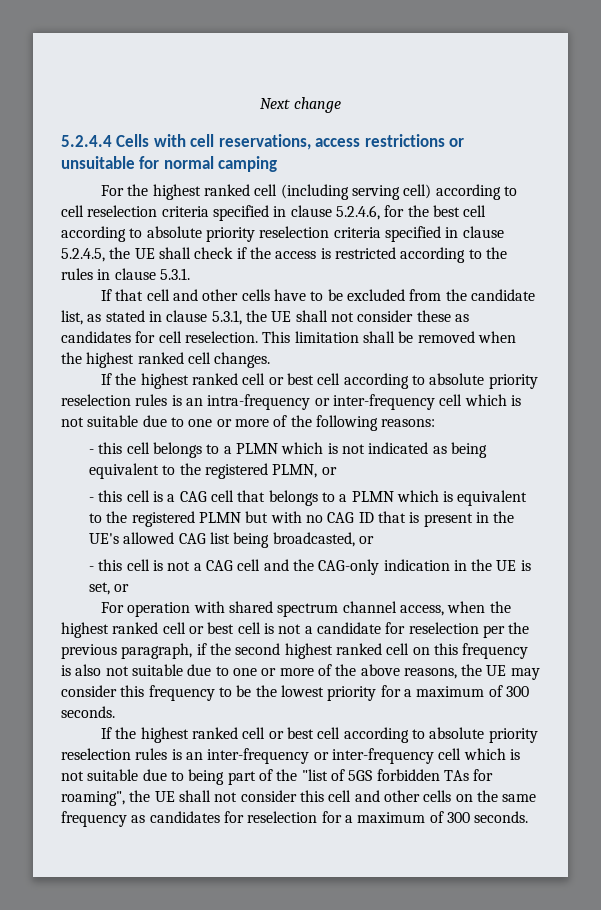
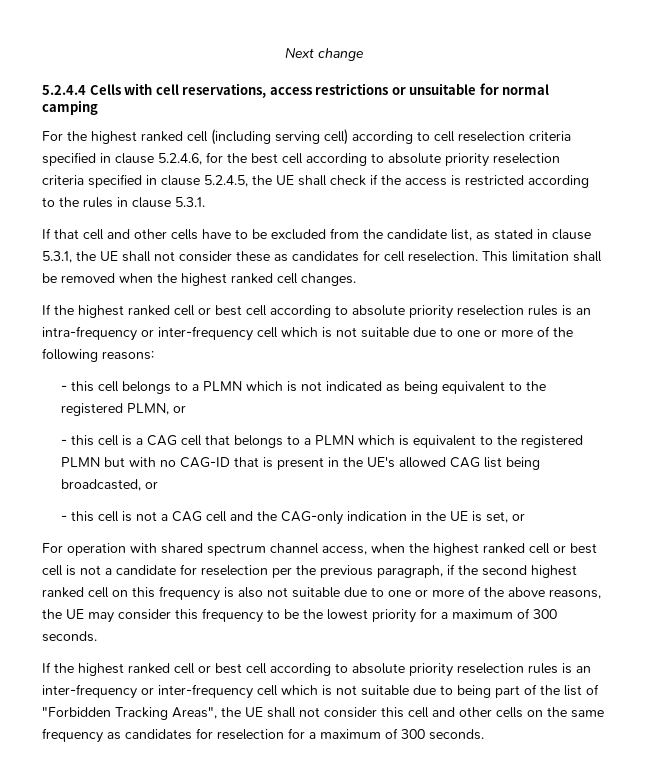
- - this cell is a CAG cell that belongs to a PLMN which is equivalent to the registered PLMN but with no CAG ID that is present in the UE's allowed CAG list being broadcasted, or
+ - this cell is a CAG cell that belongs to a PLMN which is equivalent to the registered PLMN but with no CAG-ID that is present in the UE's allowed CAG list being broadcasted, or
- If the highest ranked cell or best cell according to absolute priority reselection rules is an inter-frequency or inter-frequency cell which is not suitable due to being part of the "list of 5GS forbidden TAs for roaming", the UE shall not consider this cell and other cells on the same frequency as candidates for reselection for a maximum of 300 seconds.
+ If the highest ranked cell or best cell according to absolute priority reselection rules is an inter-frequency or inter-frequency cell which is not suitable due to being part of the list of "Forbidden Tracking Areas", the UE shall not consider this cell and other cells on the same frequency as candidates for reselection for a maximum of 300 seconds.

